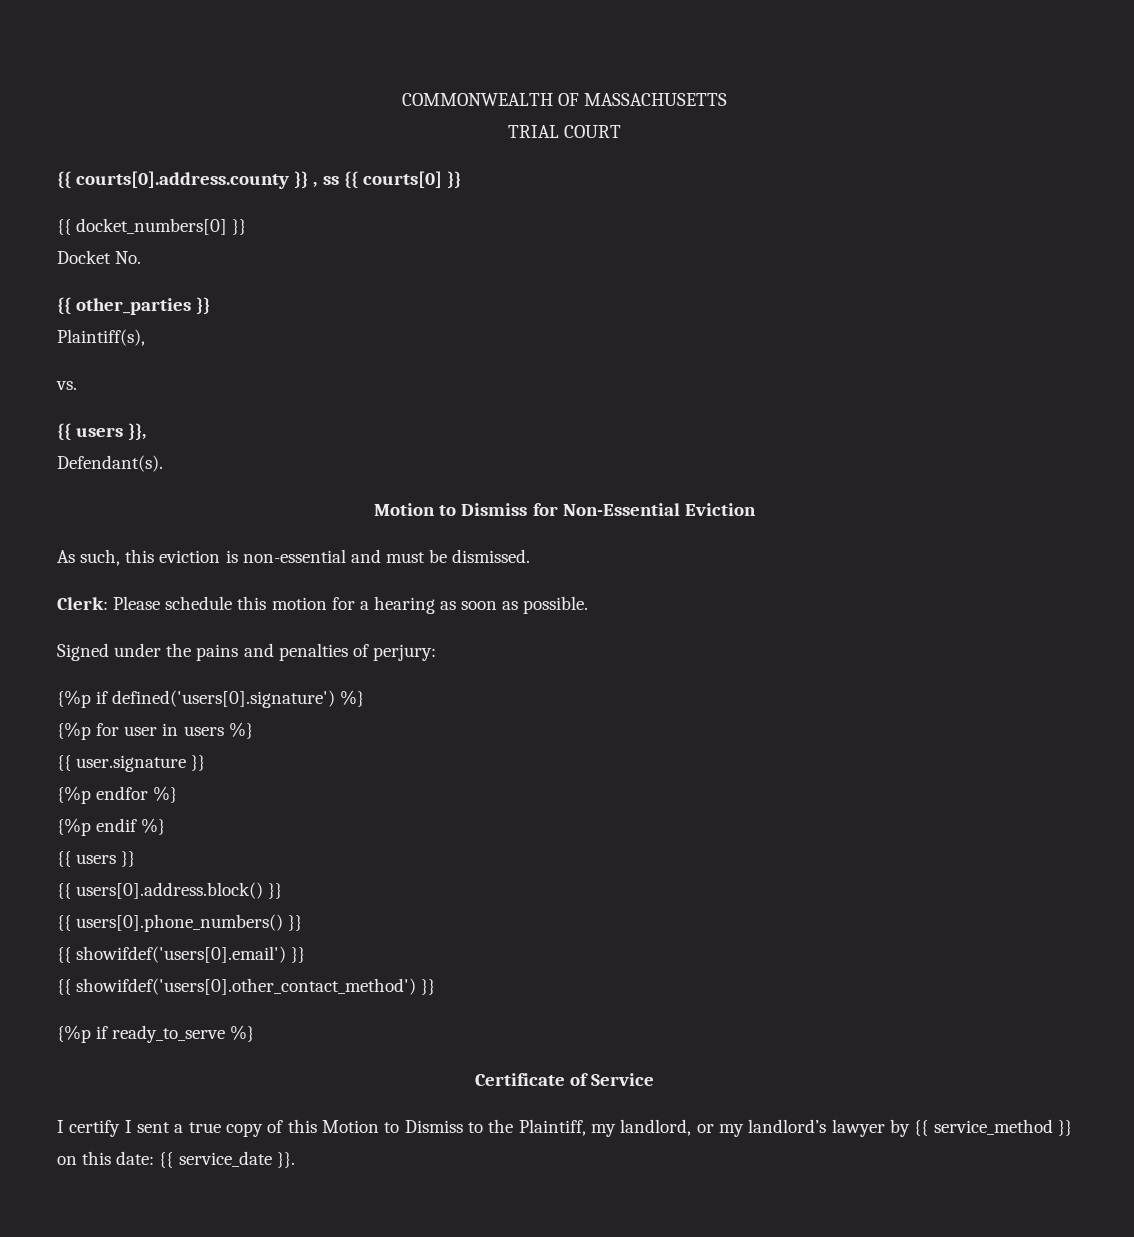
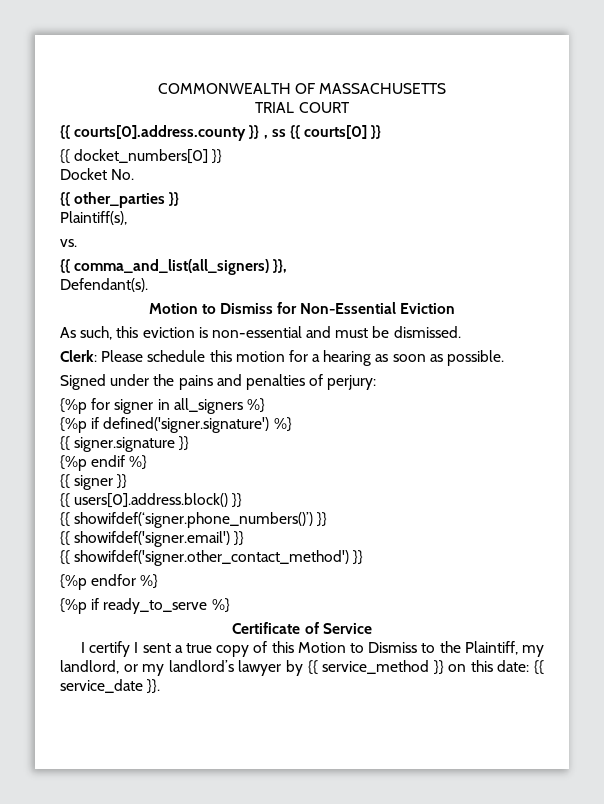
- {{ users }},
+ {{ comma_and_list(all_signers) }},
- {%p if defined('users[0].signature') %}
- {%p for user in users %}
- {{ user.signature }}
- {%p endfor %}
+ {%p for signer in all_signers %}
+ {%p if defined('signer.signature') %}
+ {{ signer.signature }}
- {{ users }}
+ {{ signer }}
- {{ users[0].phone_numbers() }}
- {{ showifdef('users[0].email') }}
- {{ showifdef('users[0].other_contact_method') }}
+ {{ showifdef(‘signer.phone_numbers()’) }}
+ {{ showifdef('signer.email') }}
+ {{ showifdef('signer.other_contact_method') }}
+ {%p endfor %}

